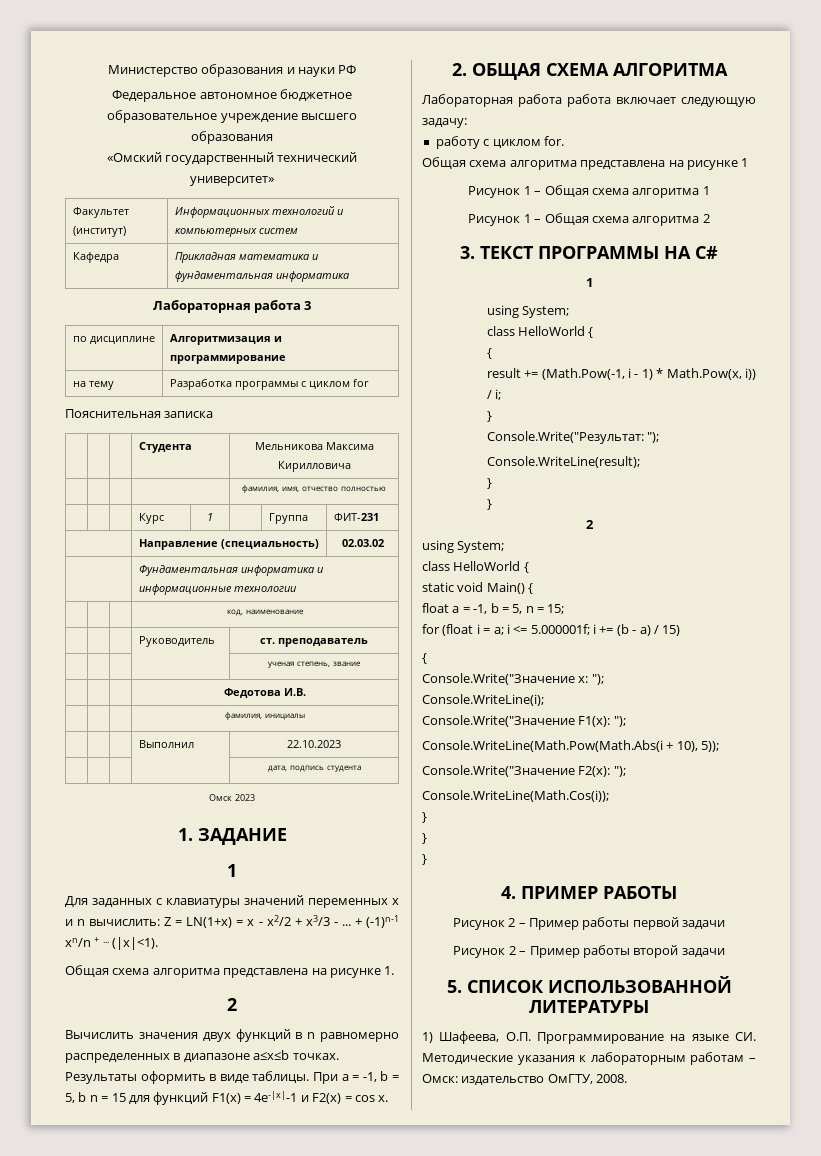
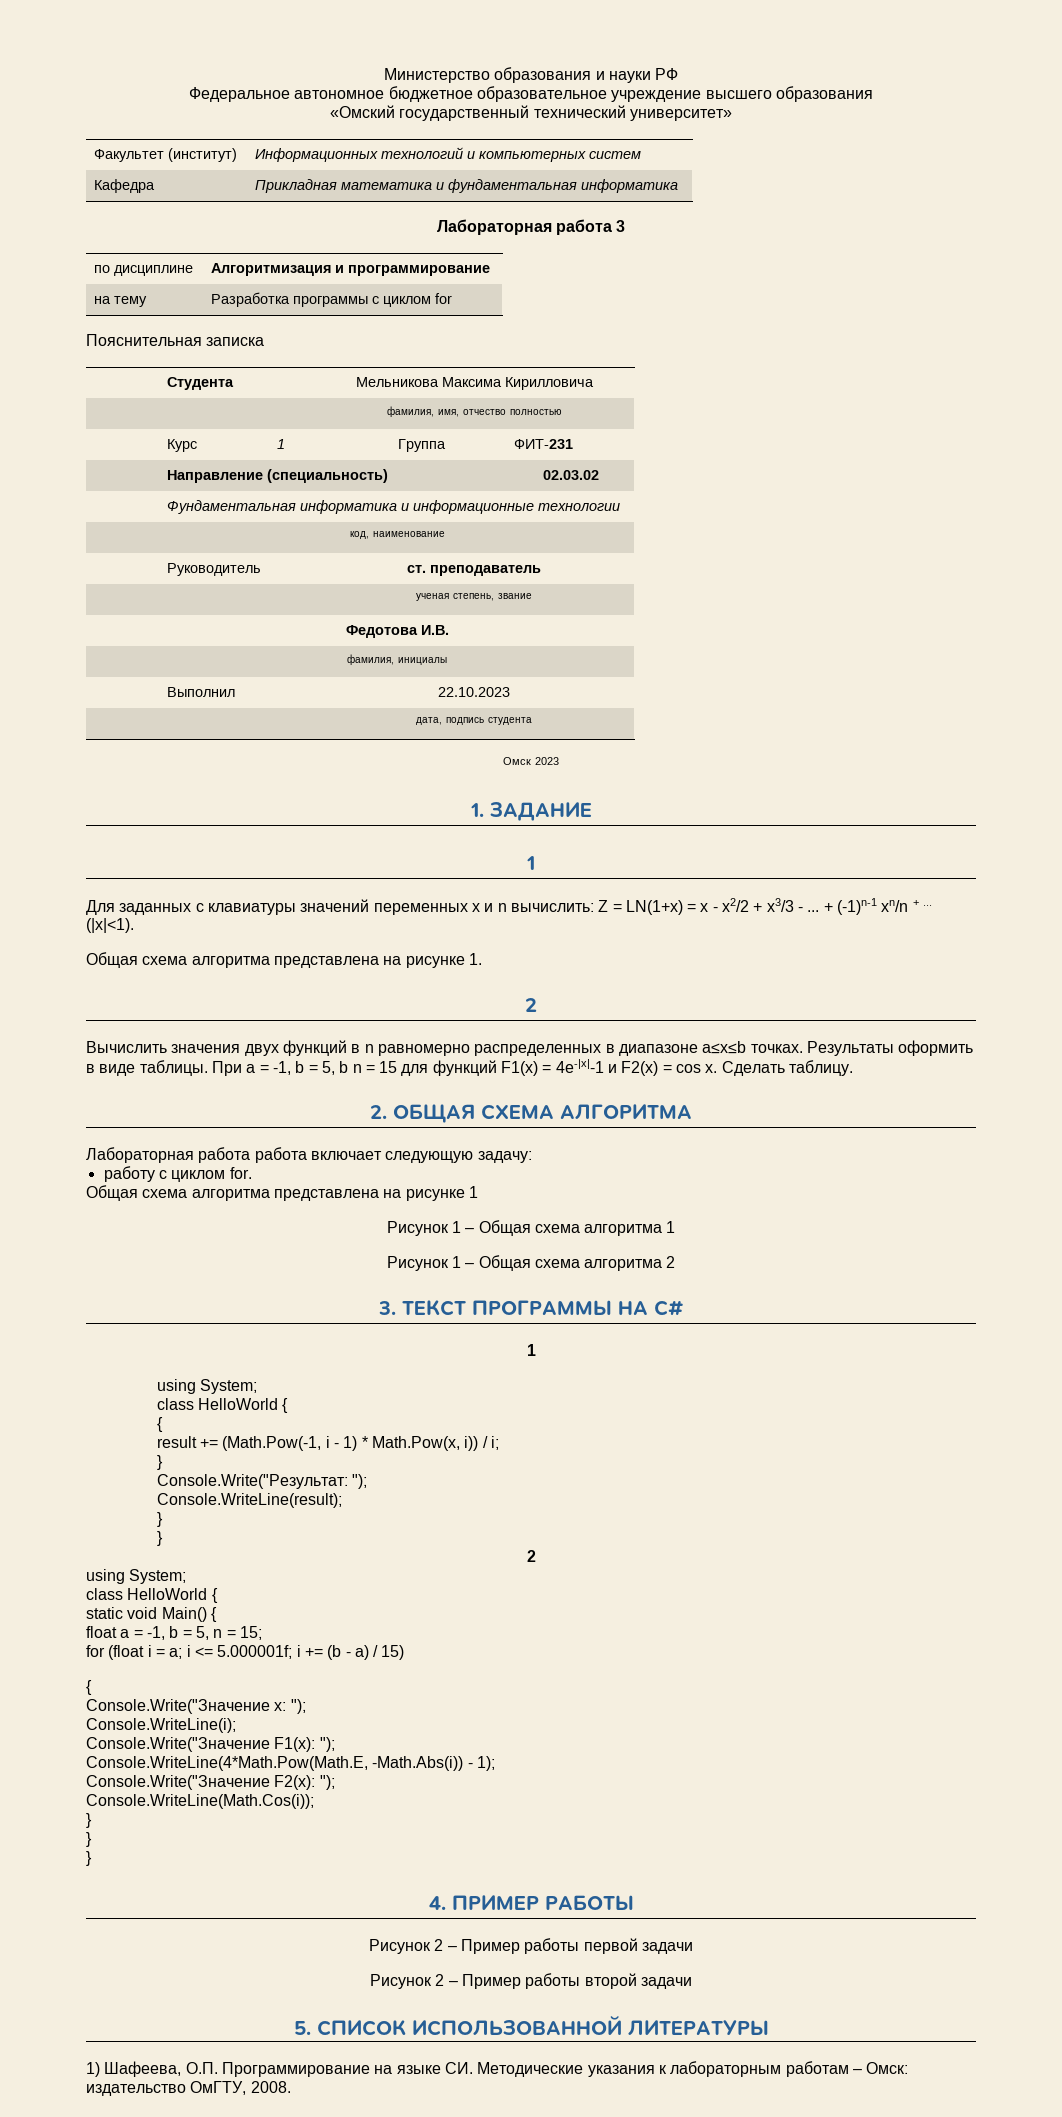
+ Сделать таблицу.
- Console.WriteLine(Math.Pow(Math.Abs(i + 10), 5));
+ Console.WriteLine(4*Math.Pow(Math.E, -Math.Abs(i)) - 1);

